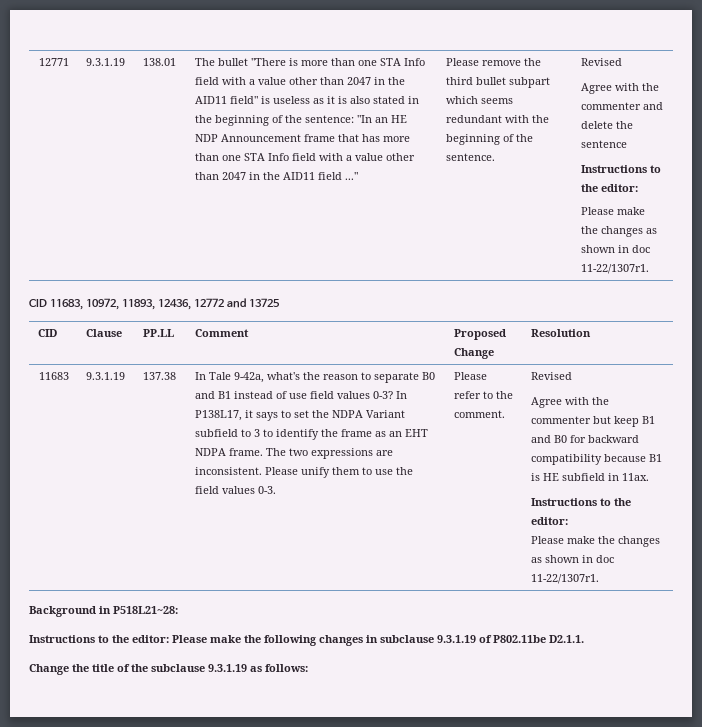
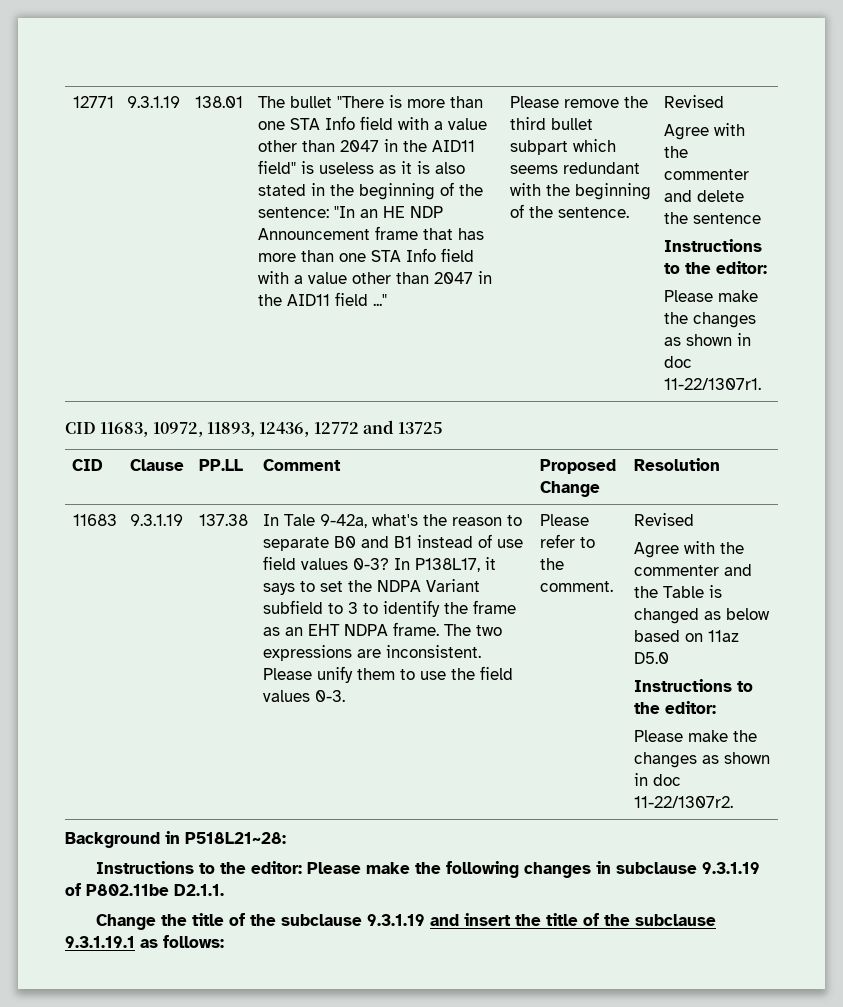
- Agree with the commenter but keep B1 and B0 for backward compatibility because B1 is HE subfield in 11ax.
+ Agree with the commenter and the Table is changed as below based on 11az D5.0
  Instructions to the editor:
- Please make the changes as shown in doc 11-22/1307r1.
+ Please make the changes as shown in doc 11-22/1307r2.
- Change the title of the subclause 9.3.1.19 as follows:
+ Change the title of the subclause 9.3.1.19 and insert the title of the subclause 9.3.1.19.1 as follows:

